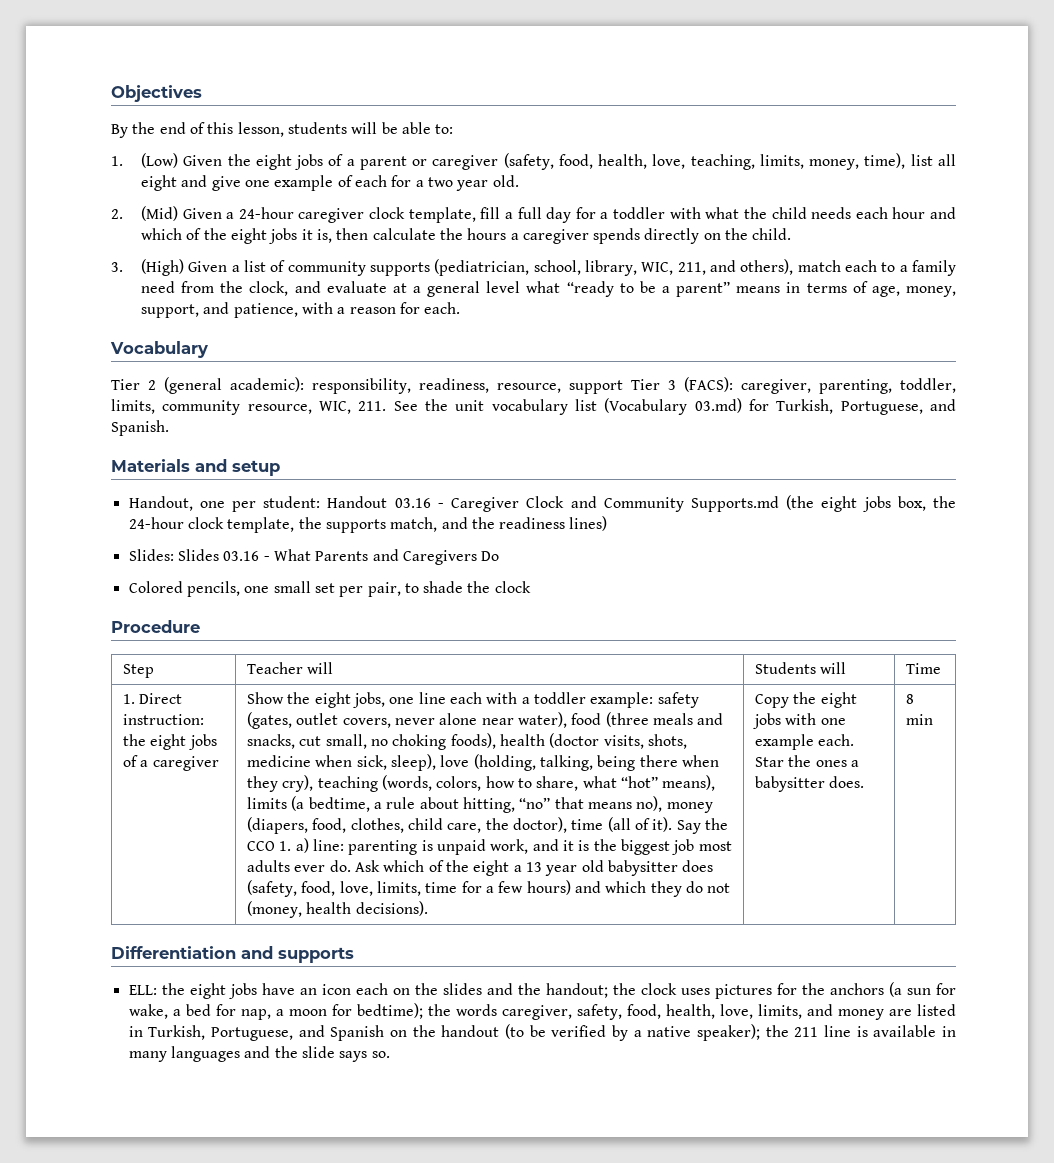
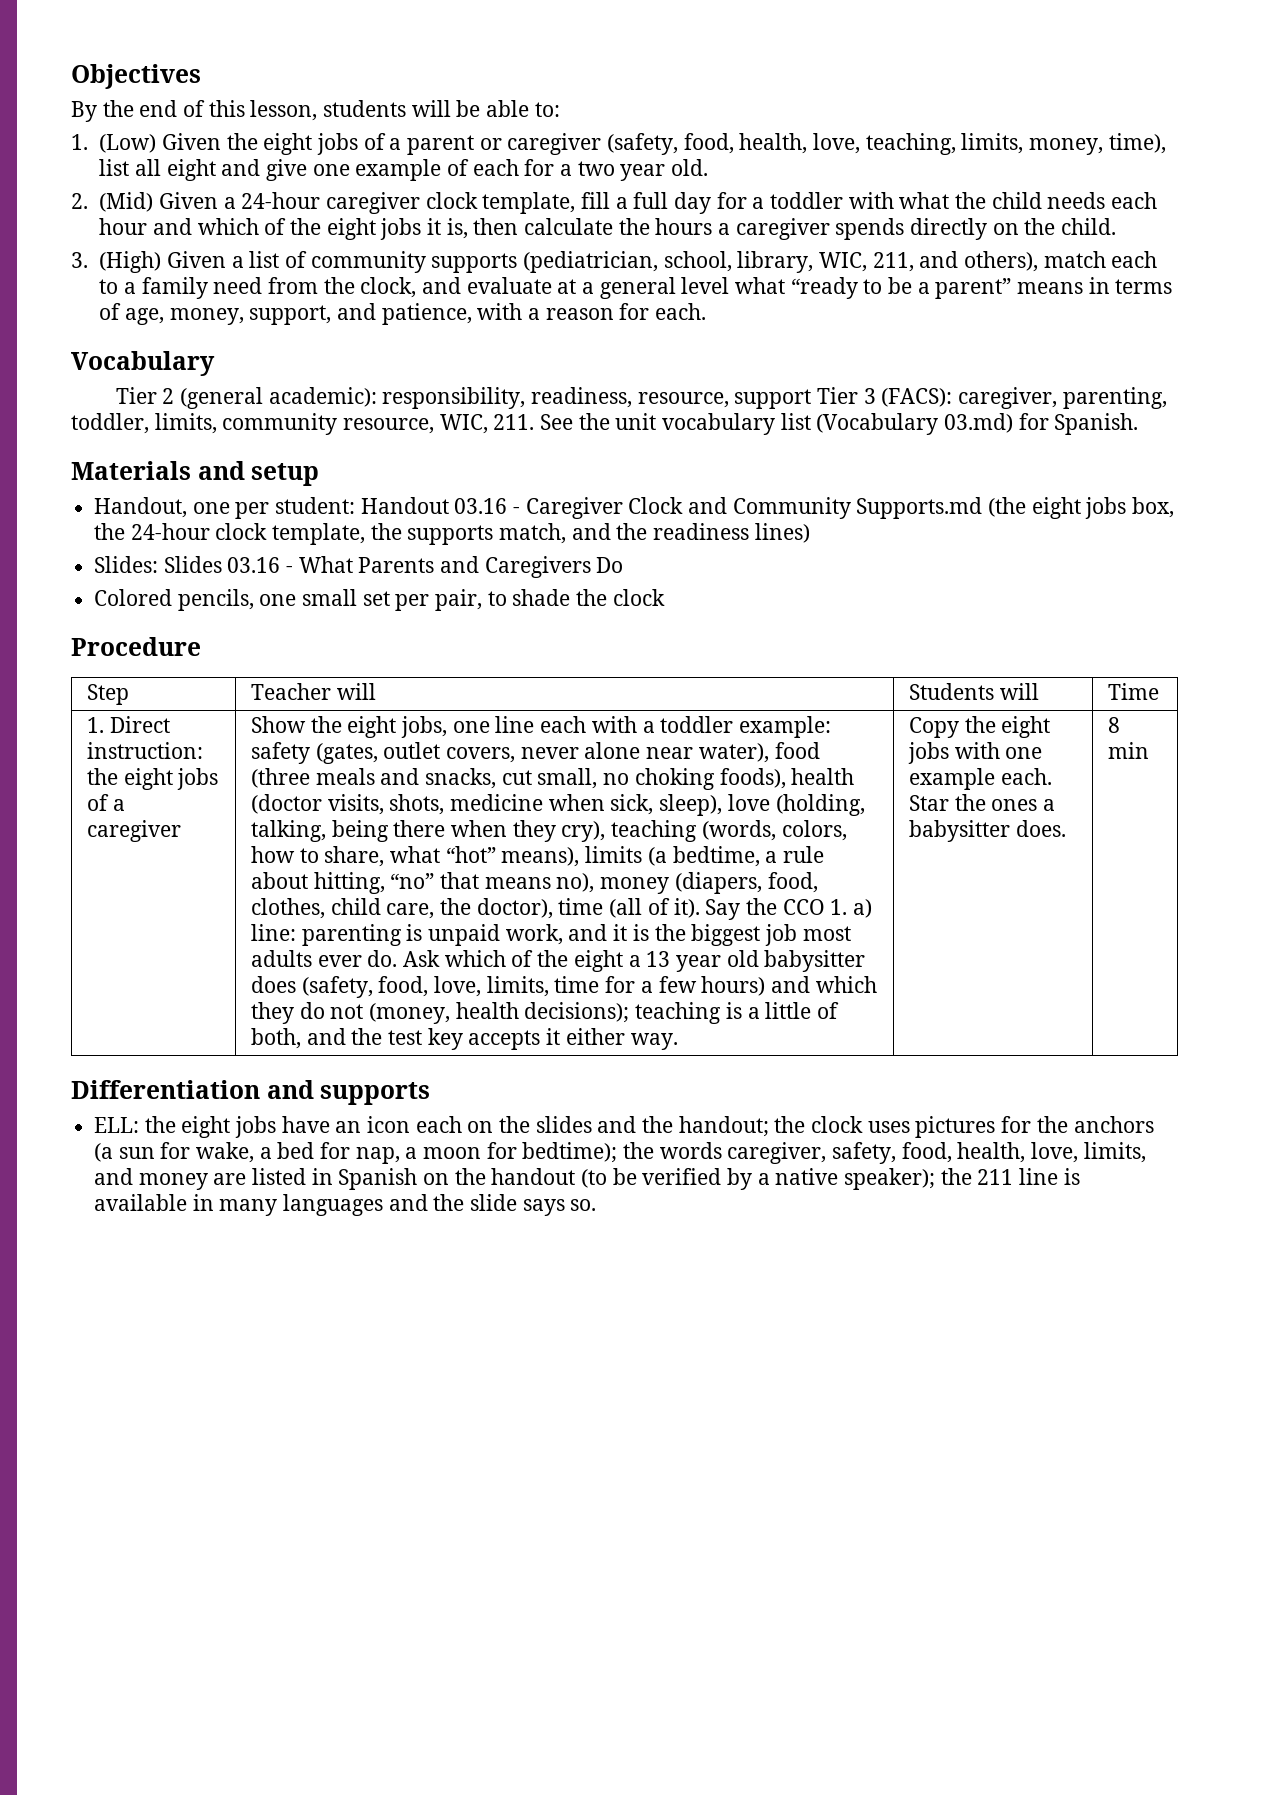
- Tier 2 (general academic): responsibility, readiness, resource, support Tier 3 (FACS): caregiver, parenting, toddler, limits, community resource, WIC, 211. See the unit vocabulary list (Vocabulary 03.md) for Turkish, Portuguese, and Spanish.
+ Tier 2 (general academic): responsibility, readiness, resource, support Tier 3 (FACS): caregiver, parenting, toddler, limits, community resource, WIC, 211. See the unit vocabulary list (Vocabulary 03.md) for Spanish.
- Ask which of the eight a 13 year old babysitter does (safety, food, love, limits, time for a few hours) and which they do not (money, health decisions).
+ Ask which of the eight a 13 year old babysitter does (safety, food, love, limits, time for a few hours) and which they do not (money, health decisions); teaching is a little of both, and the test key accepts it either way.
- the words caregiver, safety, food, health, love, limits, and money are listed in Turkish, Portuguese, and Spanish on the handout (to be verified by a native speaker);
+ the words caregiver, safety, food, health, love, limits, and money are listed in Spanish on the handout (to be verified by a native speaker);

